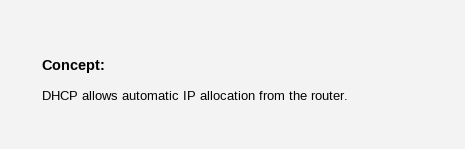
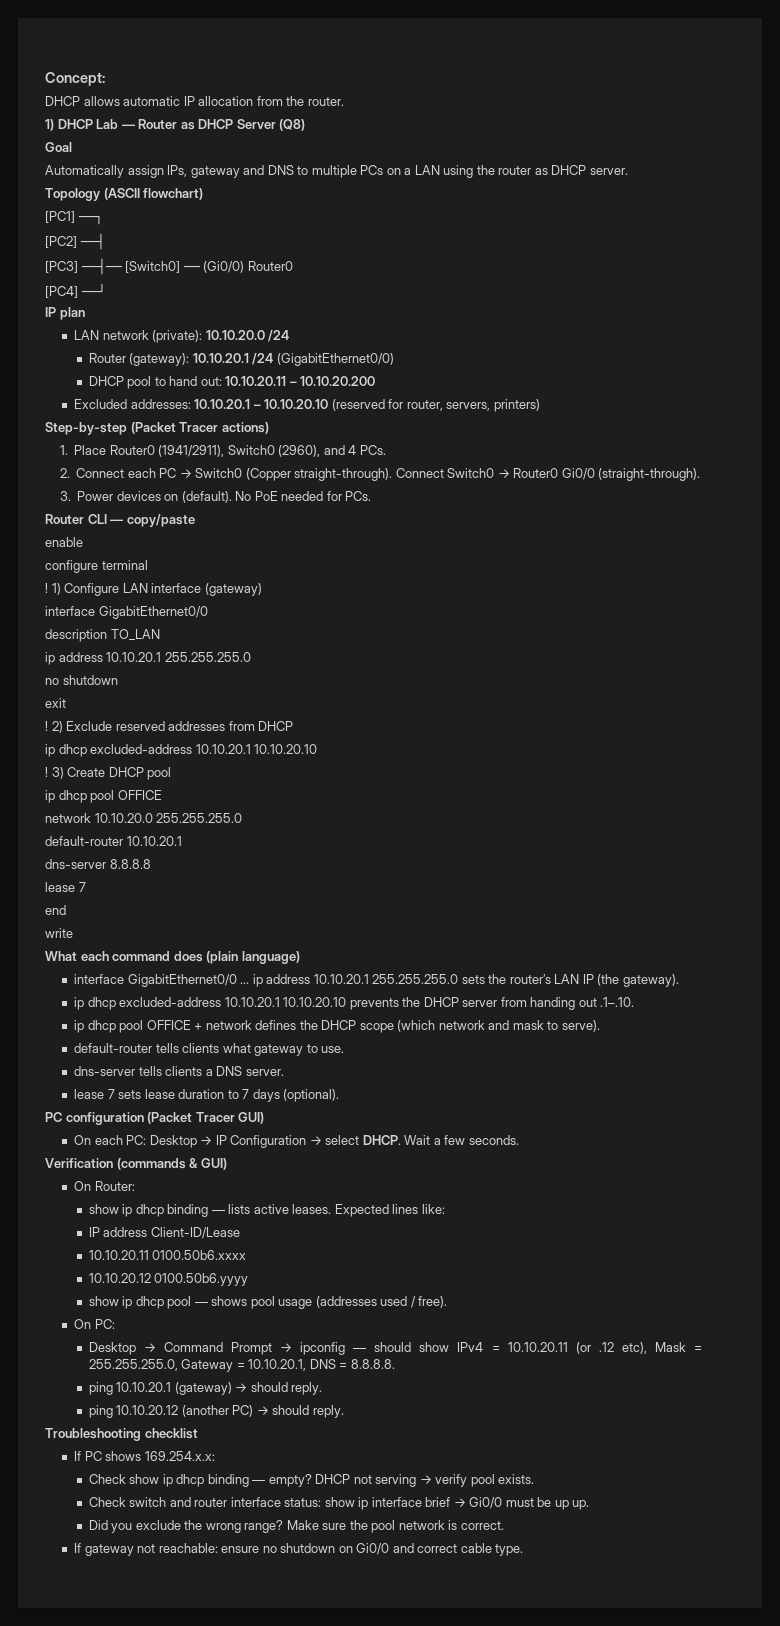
+ 1) DHCP Lab — Router as DHCP Server (Q8)
+ Goal
+ Automatically assign IPs, gateway and DNS to multiple PCs on a LAN using the router as DHCP server.
+ Topology (ASCII flowchart)
+ [PC1] ──┐
+ [PC2] ──┤
+ [PC3] ──┤── [Switch0] ── (Gi0/0) Router0
+ [PC4] ──┘
+ IP plan
+ LAN network (private): 10.10.20.0 /24
+ Router (gateway): 10.10.20.1 /24 (GigabitEthernet0/0)
+ DHCP pool to hand out: 10.10.20.11 – 10.10.20.200
+ Excluded addresses: 10.10.20.1 – 10.10.20.10 (reserved for router, servers, printers)
+ Step-by-step (Packet Tracer actions)
+ 1. Place Router0 (1941/2911), Switch0 (2960), and 4 PCs.
+ 2. Connect each PC → Switch0 (Copper straight-through). Connect Switch0 → Router0 Gi0/0 (straight-through).
+ 3. Power devices on (default). No PoE needed for PCs.
+ Router CLI — copy/paste
+ enable
+ configure terminal
+ ! 1) Configure LAN interface (gateway)
+ interface GigabitEthernet0/0
+ description TO_LAN
+ ip address 10.10.20.1 255.255.255.0
+ no shutdown
+ exit
+ ! 2) Exclude reserved addresses from DHCP
+ ip dhcp excluded-address 10.10.20.1 10.10.20.10
+ ! 3) Create DHCP pool
+ ip dhcp pool OFFICE
+ network 10.10.20.0 255.255.255.0
+ default-router 10.10.20.1
+ dns-server 8.8.8.8
+ lease 7
+ end
+ write
+ What each command does (plain language)
+ interface GigabitEthernet0/0 ... ip address 10.10.20.1 255.255.255.0 sets the router’s LAN IP (the gateway).
+ ip dhcp excluded-address 10.10.20.1 10.10.20.10 prevents the DHCP server from handing out .1–.10.
+ ip dhcp pool OFFICE + network defines the DHCP scope (which network and mask to serve).
+ default-router tells clients what gateway to use.
+ dns-server tells clients a DNS server.
+ lease 7 sets lease duration to 7 days (optional).
+ PC configuration (Packet Tracer GUI)
+ On each PC: Desktop → IP Configuration → select DHCP. Wait a few seconds.
+ Verification (commands & GUI)
+ On Router:
+ show ip dhcp binding — lists active leases. Expected lines like:
+ IP address Client-ID/Lease
+ 10.10.20.11 0100.50b6.xxxx
+ 10.10.20.12 0100.50b6.yyyy
+ show ip dhcp pool — shows pool usage (addresses used / free).
+ On PC:
+ Desktop → Command Prompt → ipconfig — should show IPv4 = 10.10.20.11 (or .12 etc), Mask = 255.255.255.0, Gateway = 10.10.20.1, DNS = 8.8.8.8.
+ ping 10.10.20.1 (gateway) → should reply.
+ ping 10.10.20.12 (another PC) → should reply.
+ Troubleshooting checklist
+ If PC shows 169.254.x.x:
+ Check show ip dhcp binding — empty? DHCP not serving → verify pool exists.
+ Check switch and router interface status: show ip interface brief → Gi0/0 must be up up.
+ Did you exclude the wrong range? Make sure the pool network is correct.
+ If gateway not reachable: ensure no shutdown on Gi0/0 and correct cable type.

